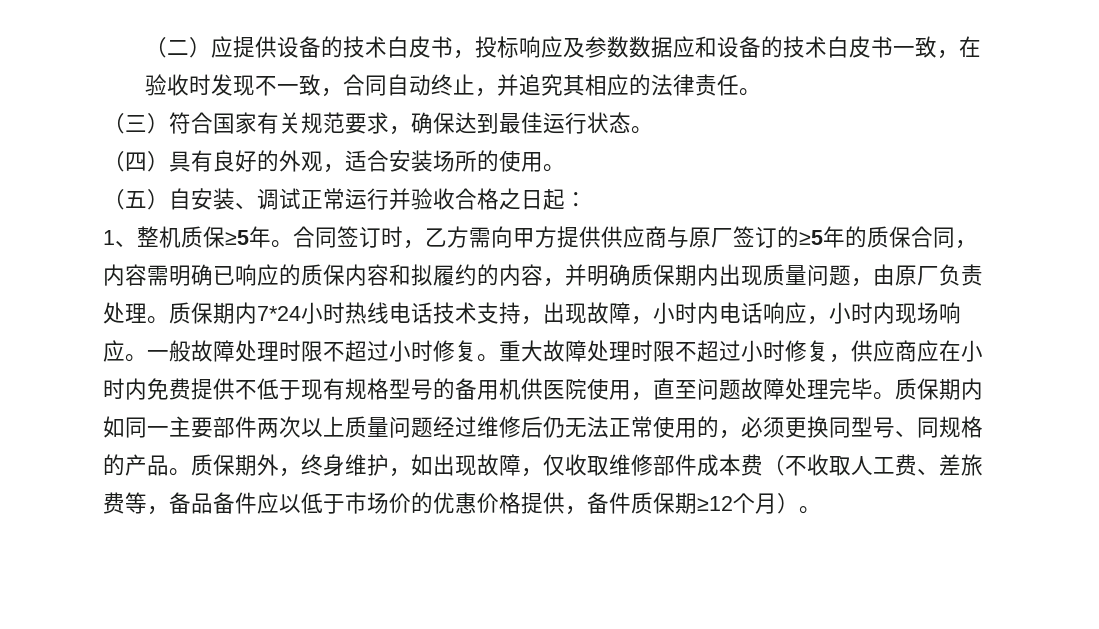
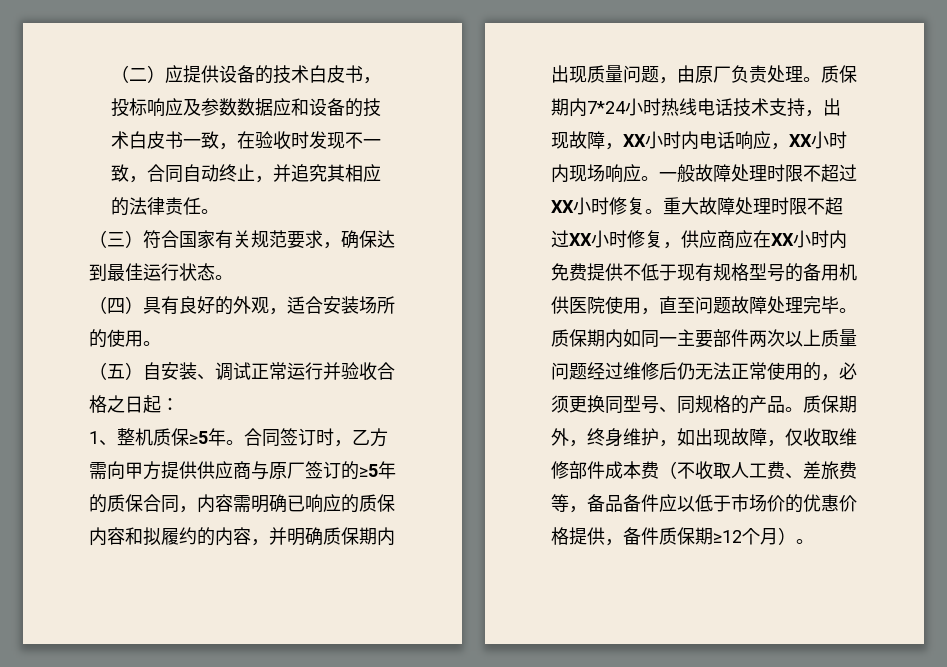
- 质保期内7*24小时热线电话技术支持，出现故障，小时内电话响应，小时内现场响应。
+ 质保期内7*24小时热线电话技术支持，出现故障，XX小时内电话响应，XX小时内现场响应。
- 一般故障处理时限不超过小时修复。
+ 一般故障处理时限不超过XX小时修复。
- 重大故障处理时限不超过小时修复，供应商应在小时内免费提供不低于现有规格型号的备用机供医院使用，直至问题故障处理完毕。
+ 重大故障处理时限不超过XX小时修复，供应商应在XX小时内免费提供不低于现有规格型号的备用机供医院使用，直至问题故障处理完毕。

